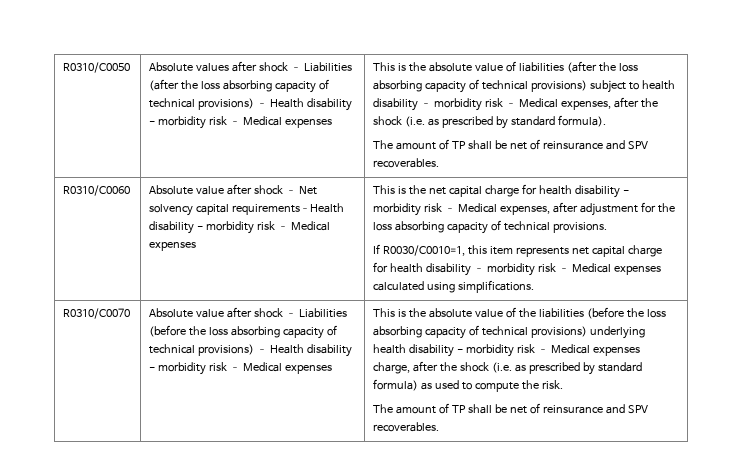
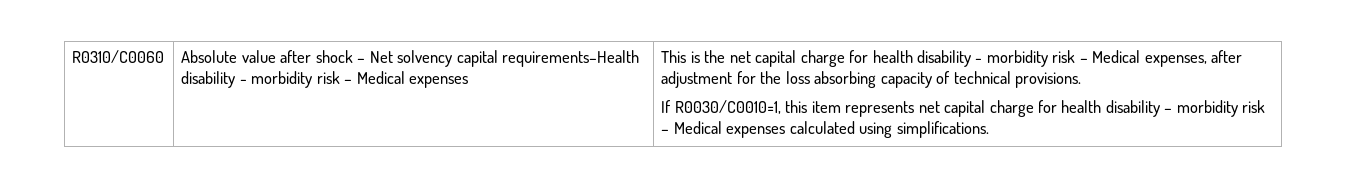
- R0310/C0050 | Absolute values after shock – Liabilities (after the loss absorbing capacity of technical provisions) – Health disability - morbidity risk – Medical expenses | This is the absolute value of liabilities (after the loss absorbing capacity of technical provisions) subject to health disability – morbidity risk – Medical expenses, after the shock (i.e. as prescribed by standard formula).
- The amount of TP shall be net of reinsurance and SPV recoverables.
- R0310/C0070 | Absolute value after shock – Liabilities (before the loss absorbing capacity of technical provisions) – Health disability - morbidity risk – Medical expenses | This is the absolute value of the liabilities (before the loss absorbing capacity of technical provisions) underlying health disability - morbidity risk – Medical expenses charge, after the shock (i.e. as prescribed by standard formula) as used to compute the risk.
- The amount of TP shall be net of reinsurance and SPV recoverables.

